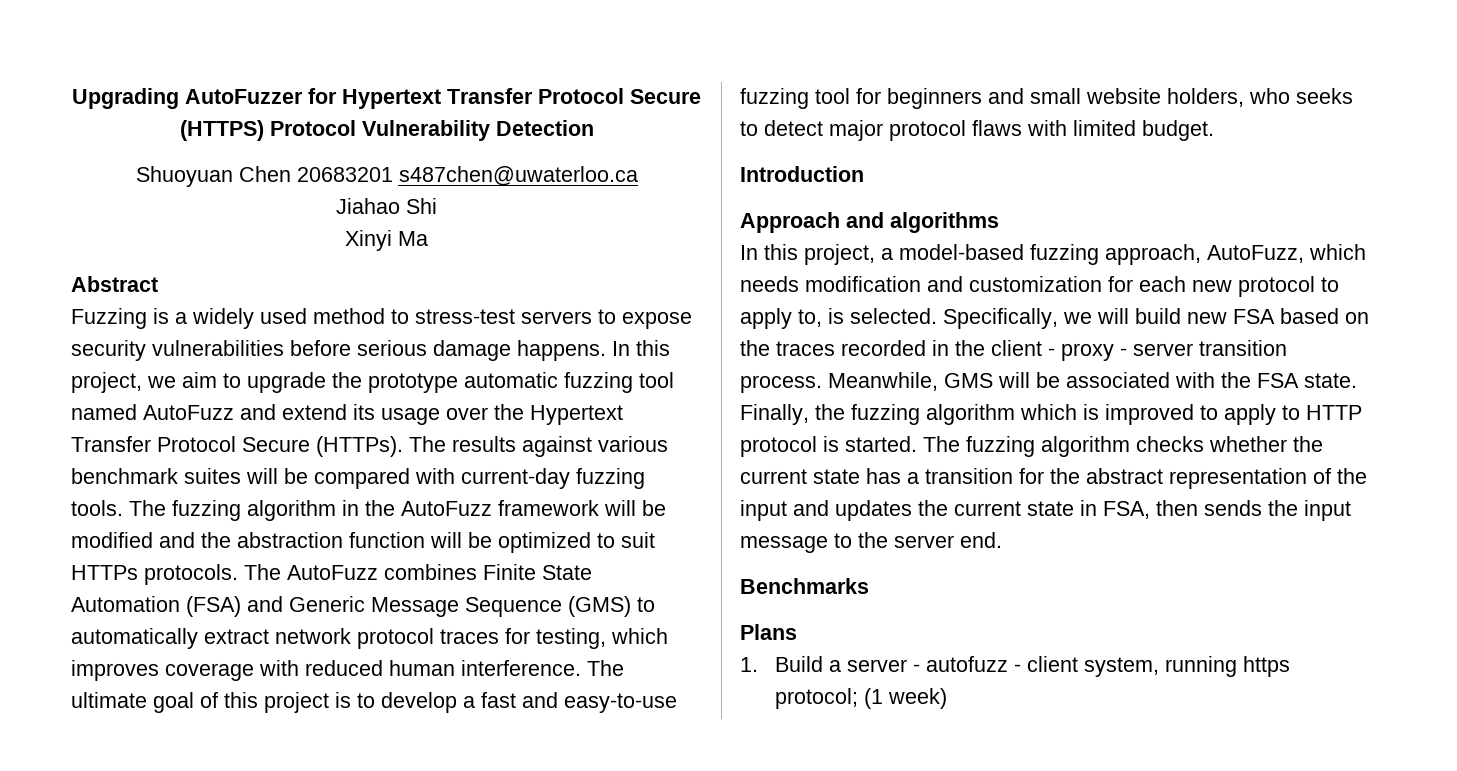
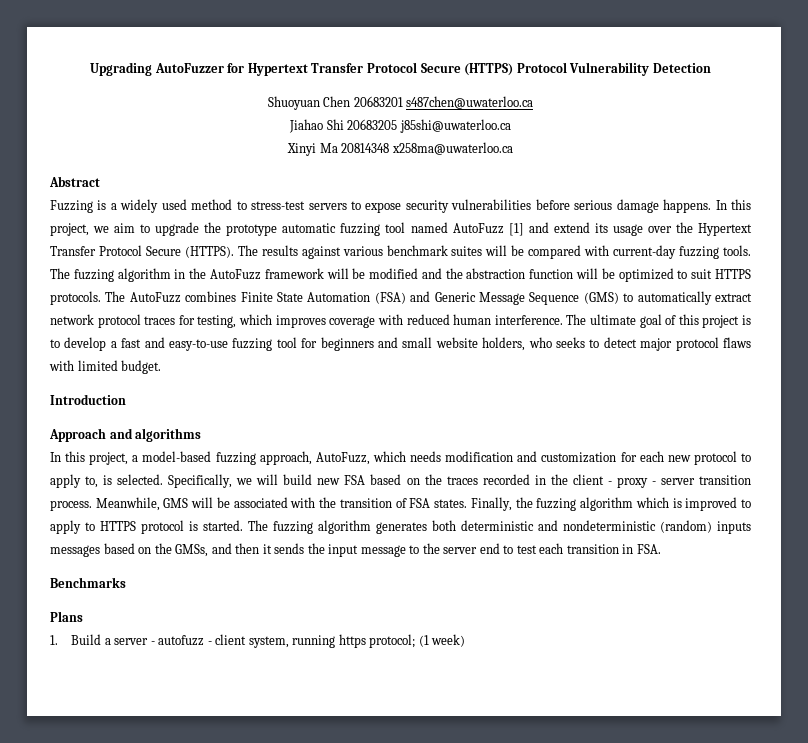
- Jiahao Shi
+ Jiahao Shi 20683205 j85shi@uwaterloo.ca
- Xinyi Ma
+ Xinyi Ma 20814348 x258ma@uwaterloo.ca
- In this project, we aim to upgrade the prototype automatic fuzzing tool named AutoFuzz and extend its usage over the Hypertext Transfer Protocol Secure (HTTPs).
+ In this project, we aim to upgrade the prototype automatic fuzzing tool named AutoFuzz [1] and extend its usage over the Hypertext Transfer Protocol Secure (HTTPS).
- The fuzzing algorithm in the AutoFuzz framework will be modified and the abstraction function will be optimized to suit HTTPs protocols.
+ The fuzzing algorithm in the AutoFuzz framework will be modified and the abstraction function will be optimized to suit HTTPS protocols.
- Meanwhile, GMS will be associated with the FSA state.
+ Meanwhile, GMS will be associated with the transition of FSA states.
- Finally, the fuzzing algorithm which is improved to apply to HTTP protocol is started.
+ Finally, the fuzzing algorithm which is improved to apply to HTTPS protocol is started.
- The fuzzing algorithm checks whether the current state has a transition for the abstract representation of the input and updates the current state in FSA, then sends the input message to the server end.
+ The fuzzing algorithm generates both deterministic and nondeterministic (random) inputs messages based on the GMSs, and then it sends the input message to the server end to test each transition in FSA.

